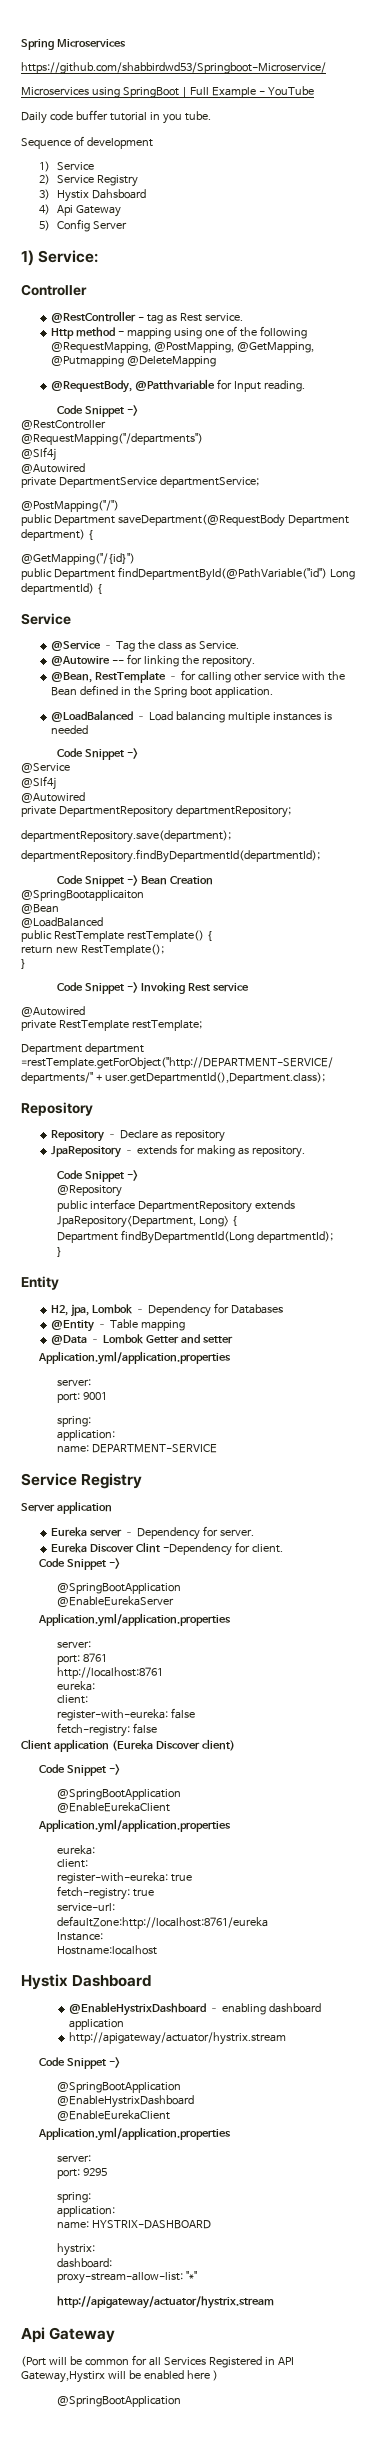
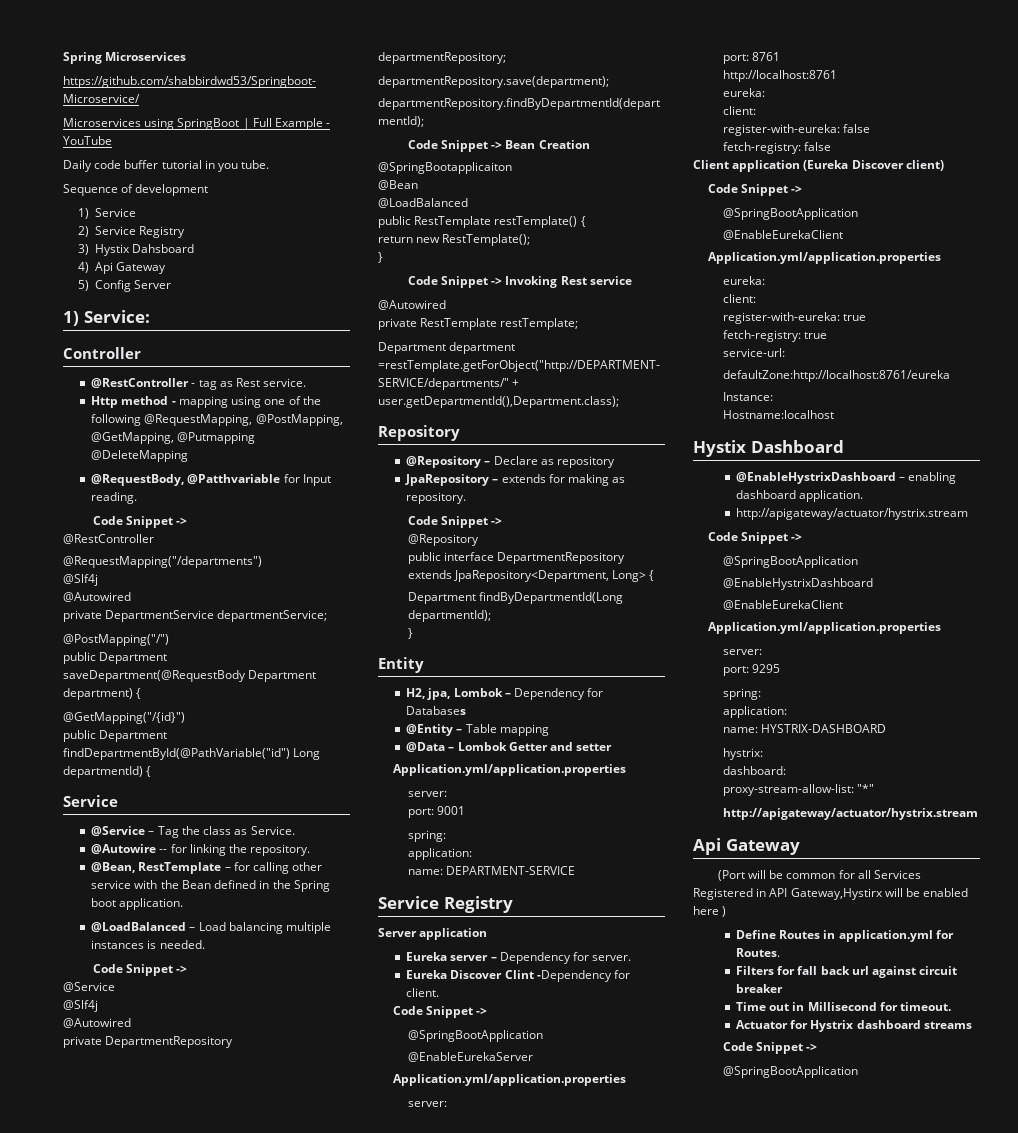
- @LoadBalanced – Load balancing multiple instances is needed
+ @LoadBalanced – Load balancing multiple instances is needed.
- Repository – Declare as repository
+ @Repository – Declare as repository
- @EnableHystrixDashboard – enabling dashboard application
+ @EnableHystrixDashboard – enabling dashboard application.
+ Define Routes in application.yml for Routes.
+ Filters for fall back url against circuit breaker
+ Time out in Millisecond for timeout.
+ Actuator for Hystrix dashboard streams
+ Code Snippet ->

